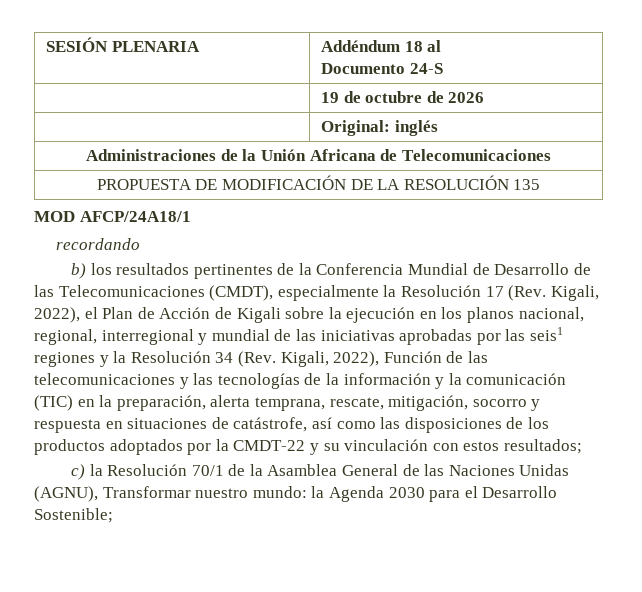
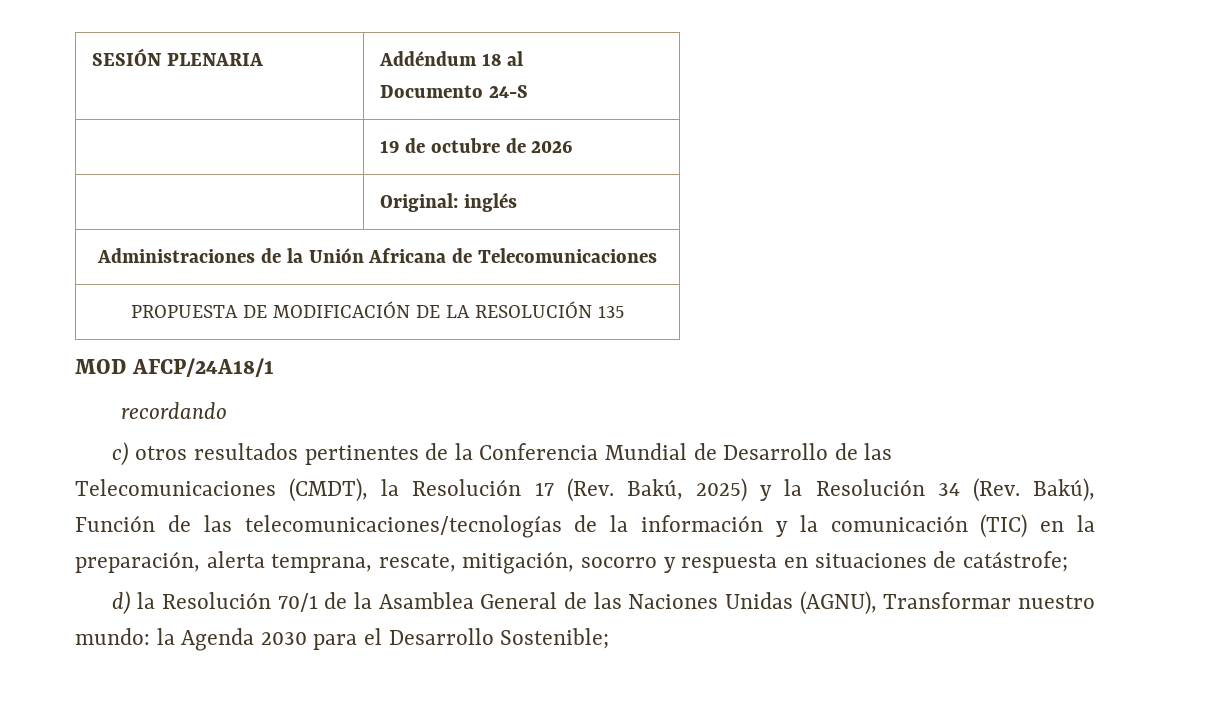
- b) los resultados pertinentes de la Conferencia Mundial de Desarrollo de las Telecomunicaciones (CMDT), especialmente la Resolución 17 (Rev. Kigali, 2022), el Plan de Acción de Kigali sobre la ejecución en los planos nacional, regional, interregional y mundial de las iniciativas aprobadas por las seis1 regiones y la Resolución 34 (Rev. Kigali, 2022), Función de las telecomunicaciones y las tecnologías de la información y la comunicación (TIC) en la preparación, alerta temprana, rescate, mitigación, socorro y respuesta en situaciones de catástrofe, así como las disposiciones de los productos adoptados por la CMDT-22 y su vinculación con estos resultados;
- c) la Resolución 70/1 de la Asamblea General de las Naciones Unidas (AGNU), Transformar nuestro mundo:
+ c) otros resultados pertinentes de la Conferencia Mundial de Desarrollo de las Telecomunicaciones (CMDT), la Resolución 17 (Rev. Bakú, 2025) y la Resolución 34 (Rev. Bakú), Función de las telecomunicaciones/tecnologías de la información y la comunicación (TIC) en la preparación, alerta temprana, rescate, mitigación, socorro y respuesta en situaciones de catástrofe;
+ d) la Resolución 70/1 de la Asamblea General de las Naciones Unidas (AGNU), Transformar nuestro mundo:

